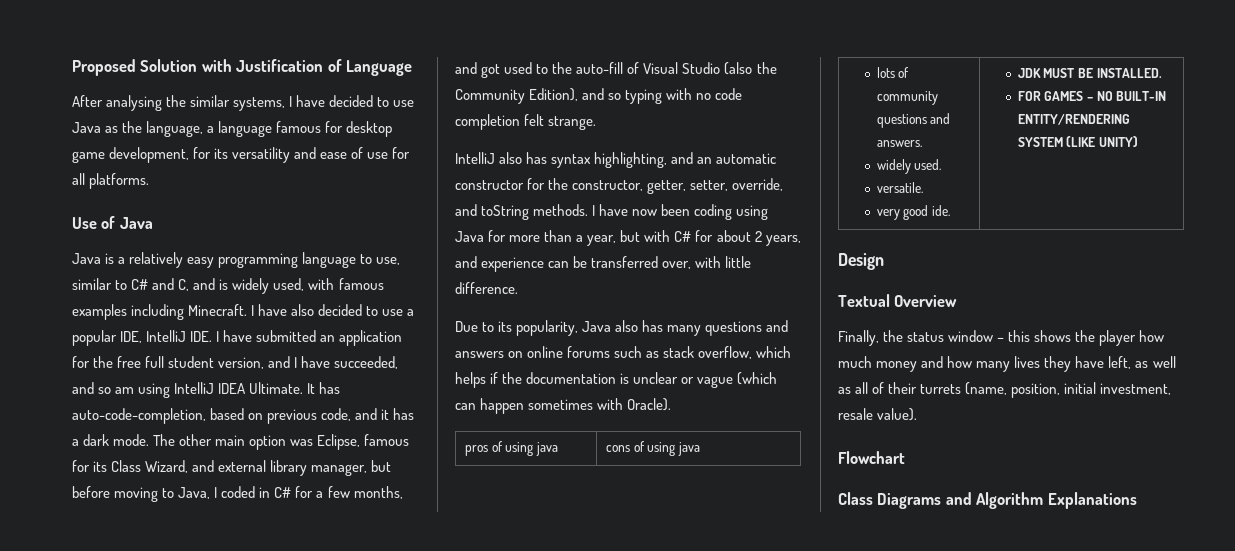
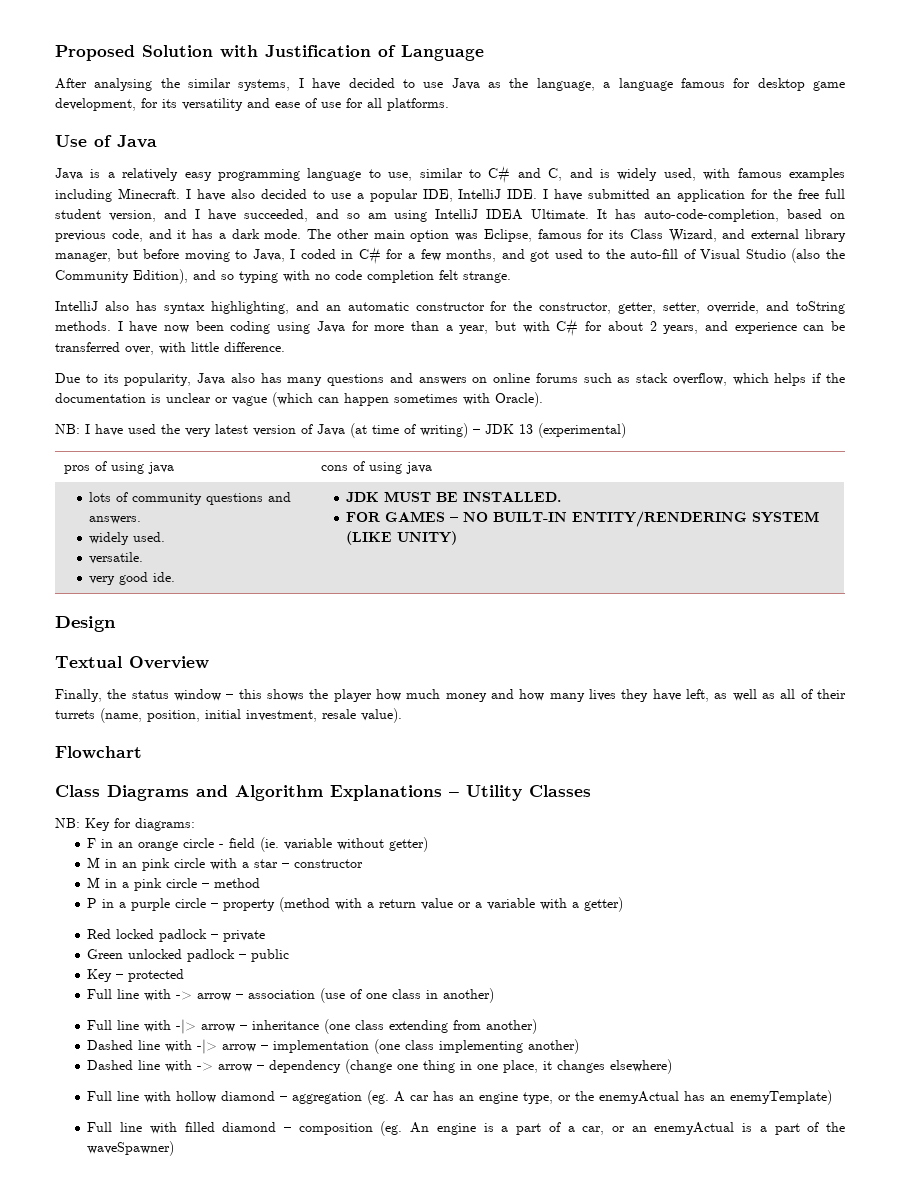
+ NB: I have used the very latest version of Java (at time of writing) – JDK 13 (experimental)
- Class Diagrams and Algorithm Explanations
+ Class Diagrams and Algorithm Explanations – Utility Classes
+ NB: Key for diagrams:
+ F in an orange circle - field (ie. variable without getter)
+ M in an pink circle with a star – constructor
+ M in a pink circle – method
+ P in a purple circle – property (method with a return value or a variable with a getter)
+ Red locked padlock – private
+ Green unlocked padlock – public
+ Key – protected
+ Full line with -> arrow – association (use of one class in another)
+ Full line with -|> arrow – inheritance (one class extending from another)
+ Dashed line with -|> arrow – implementation (one class implementing another)
+ Dashed line with -> arrow – dependency (change one thing in one place, it changes elsewhere)
+ Full line with hollow diamond – aggregation (eg. A car has an engine type, or the enemyActual has an enemyTemplate)
+ Full line with filled diamond – composition (eg. An engine is a part of a car, or an enemyActual is a part of the waveSpawner)

